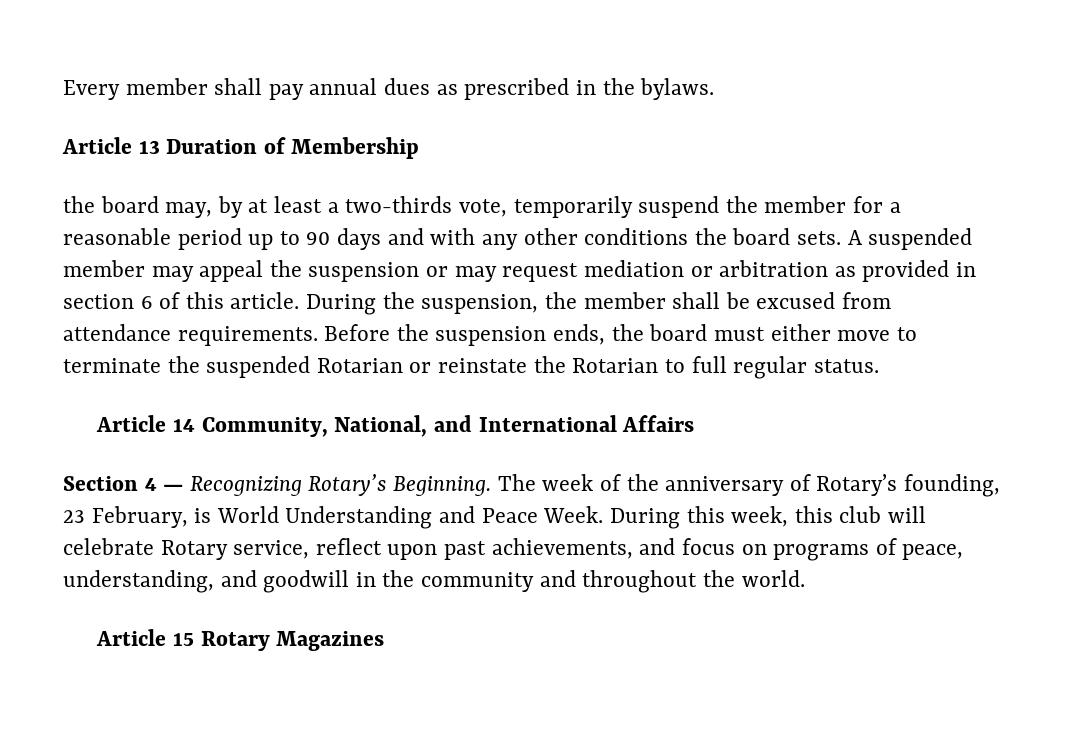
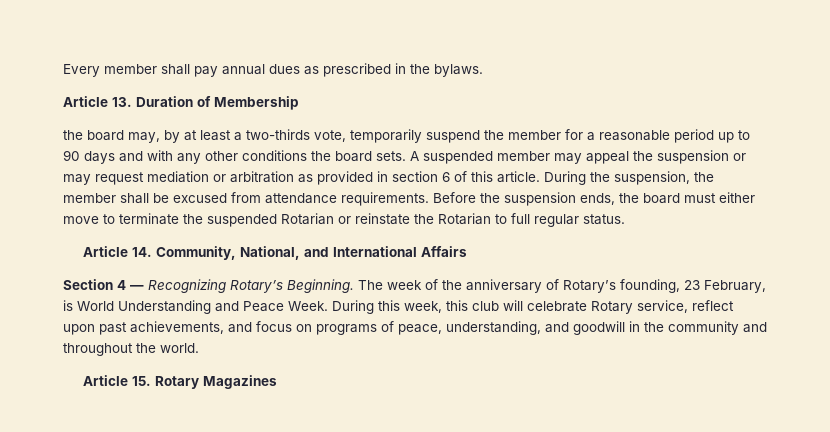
- Article 13 Duration of Membership
+ Article 13. Duration of Membership
- Article 14 Community, National, and International Affairs
+ Article 14. Community, National, and International Affairs
- Article 15 Rotary Magazines
+ Article 15. Rotary Magazines

